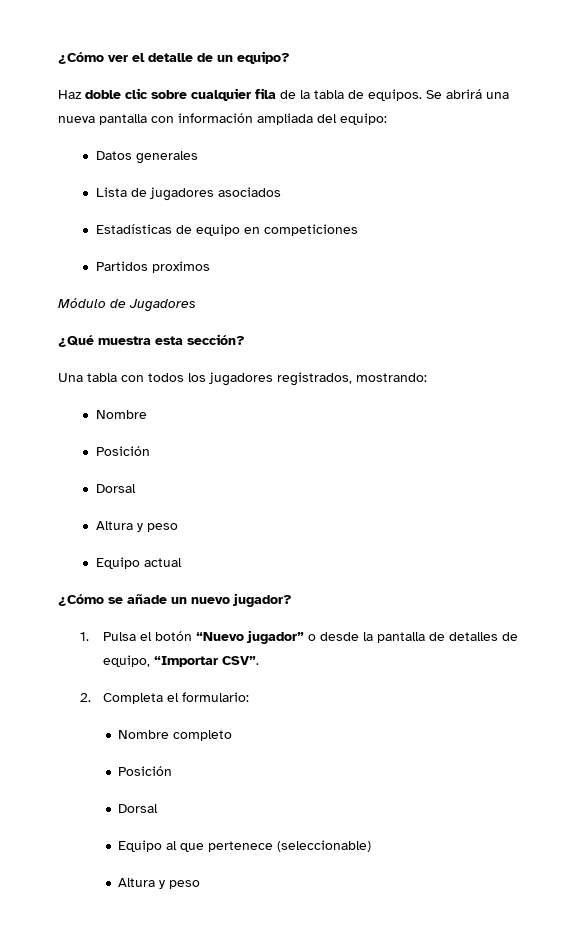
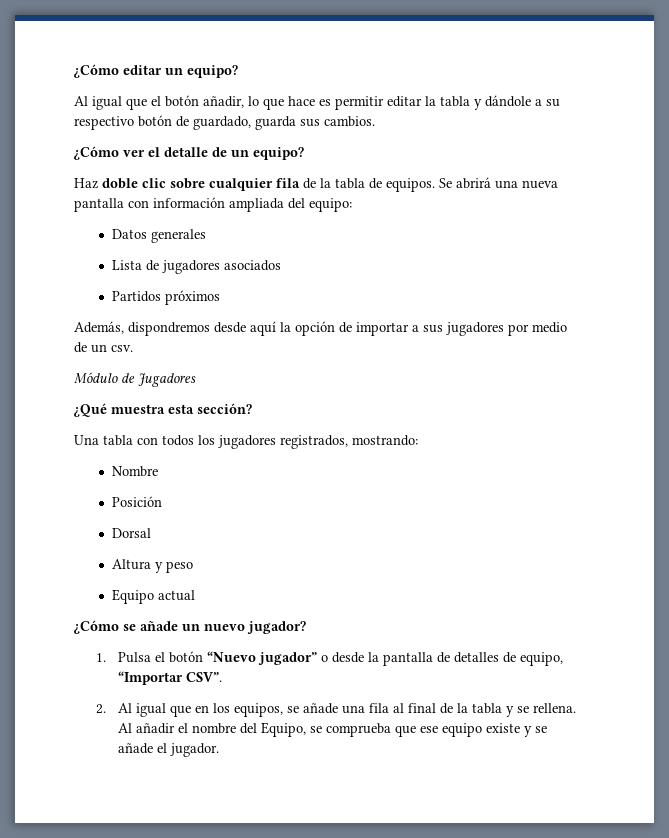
+ ¿Cómo editar un equipo?
+ Al igual que el botón añadir, lo que hace es permitir editar la tabla y dándole a su respectivo botón de guardado, guarda sus cambios.
- Estadísticas de equipo en competiciones
- Partidos proximos
+ Partidos próximos
+ Además, dispondremos desde aquí la opción de importar a sus jugadores por medio de un csv.
- 2. Completa el formulario:
- Nombre completo
- Posición
- Dorsal
- Equipo al que pertenece (seleccionable)
- Altura y peso
+ 2. Al igual que en los equipos, se añade una fila al final de la tabla y se rellena. Al añadir el nombre del Equipo, se comprueba que ese equipo existe y se añade el jugador.

